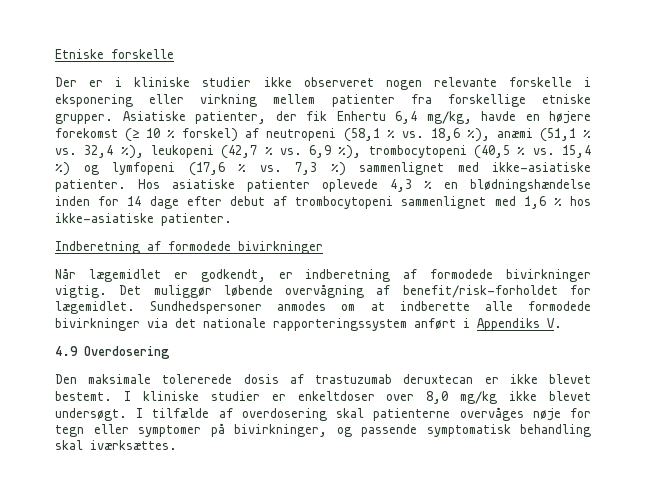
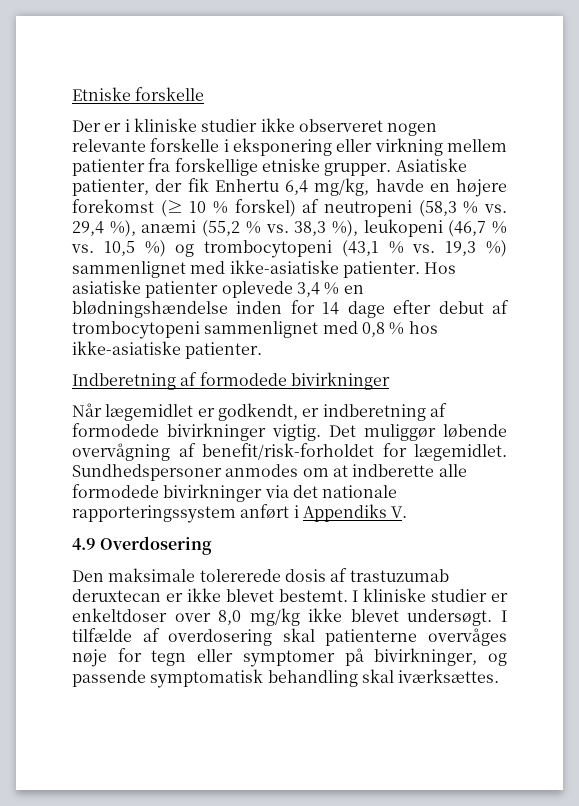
- Asiatiske patienter, der fik Enhertu 6,4 mg/kg, havde en højere forekomst (≥ 10 % forskel) af neutropeni (58,1 % vs. 18,6 %), anæmi (51,1 % vs. 32,4 %), leukopeni (42,7 % vs. 6,9 %), trombocytopeni (40,5 % vs. 15,4 %) og lymfopeni (17,6 % vs. 7,3 %) sammenlignet med ikke-asiatiske patienter.
+ Asiatiske patienter, der fik Enhertu 6,4 mg/kg, havde en højere forekomst (≥ 10 % forskel) af neutropeni (58,3 % vs. 29,4 %), anæmi (55,2 % vs. 38,3 %), leukopeni (46,7 % vs. 10,5 %) og trombocytopeni (43,1 % vs. 19,3 %) sammenlignet med ikke-asiatiske patienter.
- Hos asiatiske patienter oplevede 4,3 % en blødningshændelse inden for 14 dage efter debut af trombocytopeni sammenlignet med 1,6 % hos ikke-asiatiske patienter.
+ Hos asiatiske patienter oplevede 3,4 % en blødningshændelse inden for 14 dage efter debut af trombocytopeni sammenlignet med 0,8 % hos ikke-asiatiske patienter.

